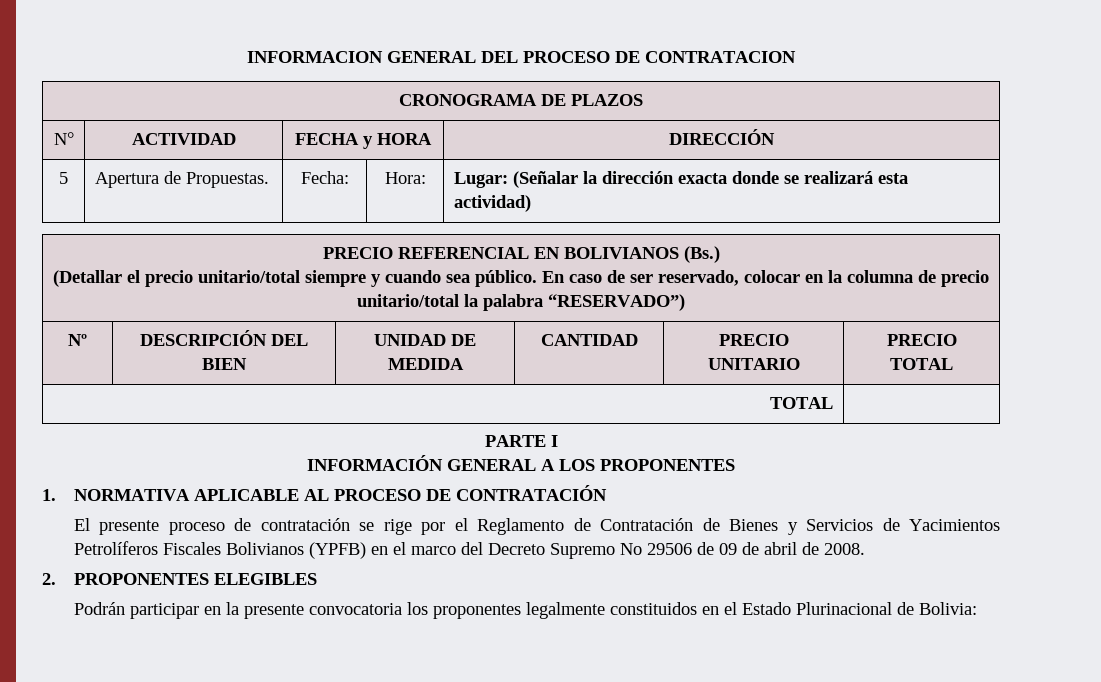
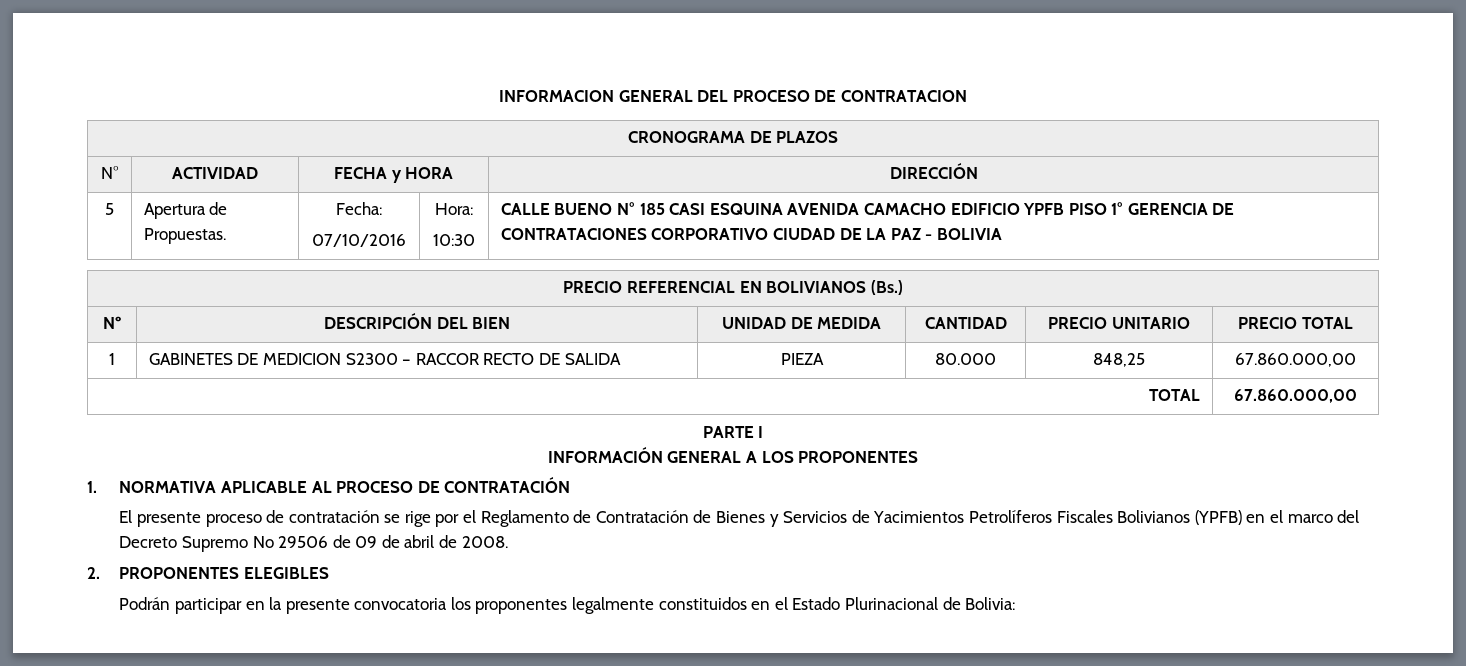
- 5 | Apertura de Propuestas. | Fecha: | Hora: | Lugar: (Señalar la dirección exacta donde se realizará esta actividad)
+ 5 | Apertura de Propuestas. | Fecha:
+ 07/10/2016 | Hora:
+ 10:30 | CALLE BUENO N° 185 CASI ESQUINA AVENIDA CAMACHO EDIFICIO YPFB PISO 1° GERENCIA DE CONTRATACIONES CORPORATIVO CIUDAD DE LA PAZ - BOLIVIA
  PRECIO REFERENCIAL EN BOLIVIANOS (Bs.)
- (Detallar el precio unitario/total siempre y cuando sea público. En caso de ser reservado, colocar en la columna de precio unitario/total la palabra “RESERVADO”)
+ 1 | GABINETES DE MEDICION S2300 – RACCOR RECTO DE SALIDA | PIEZA | 80.000 | 848,25 | 67.860.000,00
- TOTAL |
+ TOTAL | 67.860.000,00

